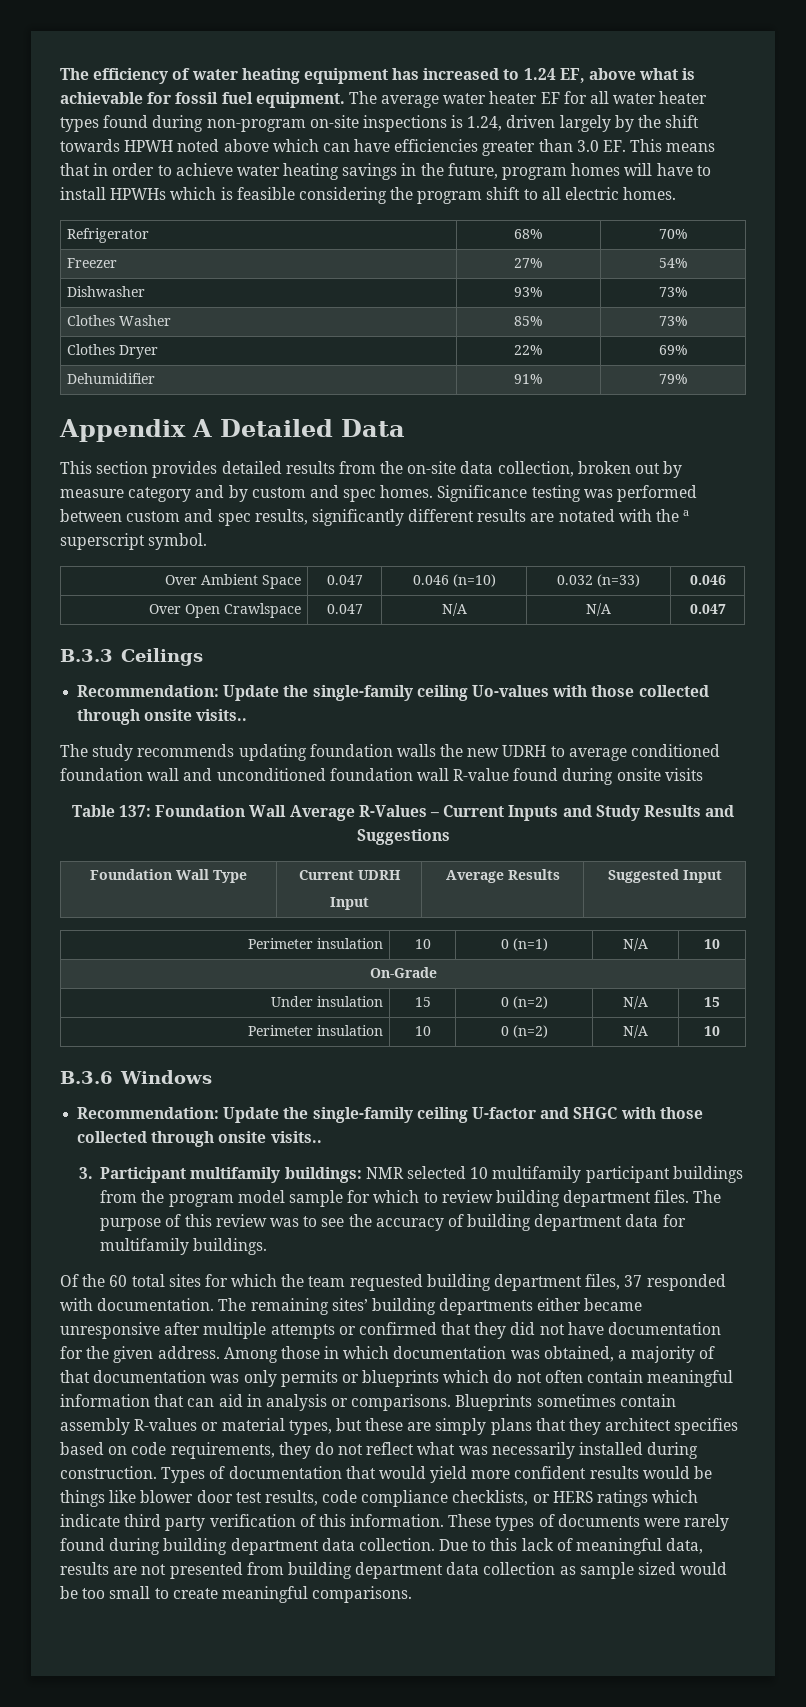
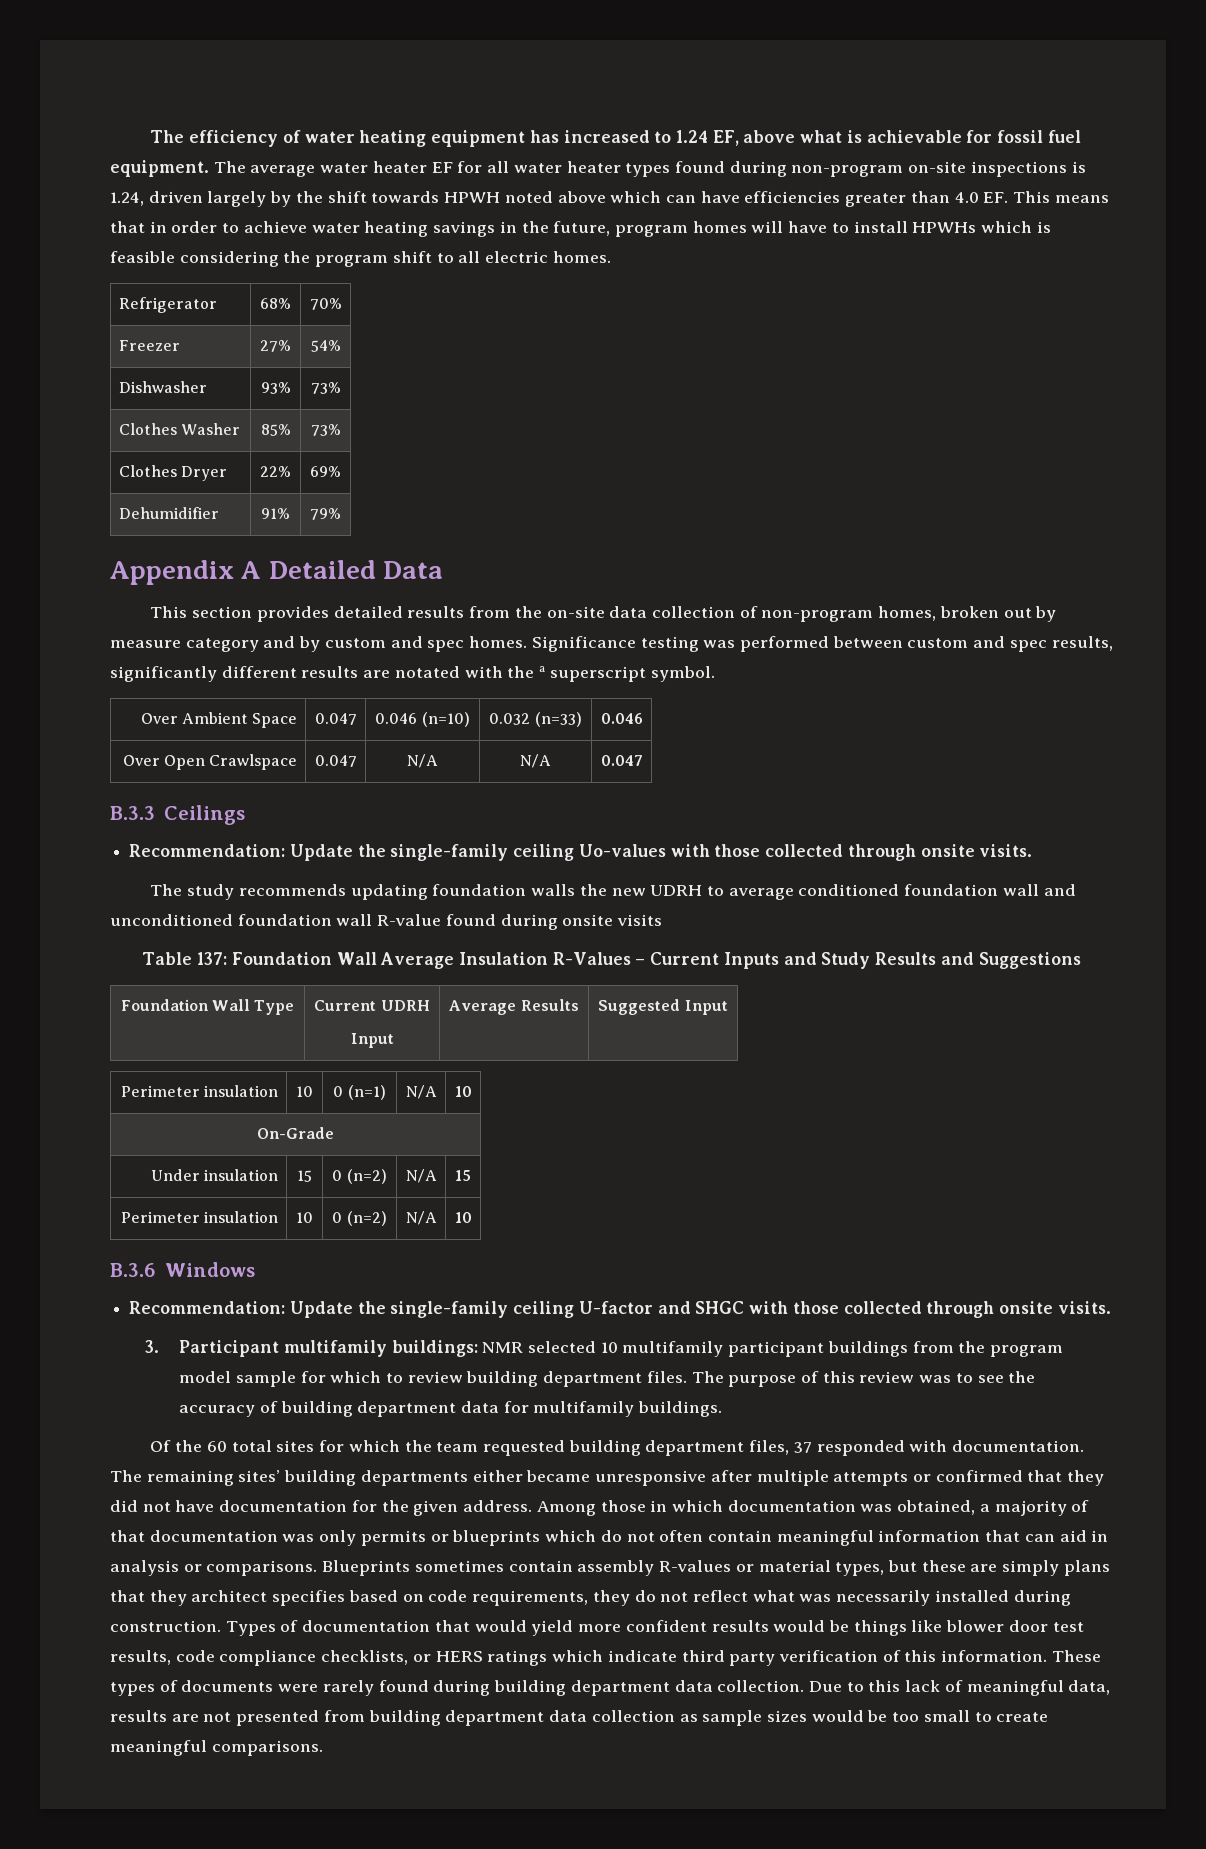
- The average water heater EF for all water heater types found during non-program on-site inspections is 1.24, driven largely by the shift towards HPWH noted above which can have efficiencies greater than 3.0 EF. This means that in order to achieve water heating savings in the future, program homes will have to install HPWHs which is feasible considering the program shift to all electric homes.
+ The average water heater EF for all water heater types found during non-program on-site inspections is 1.24, driven largely by the shift towards HPWH noted above which can have efficiencies greater than 4.0 EF. This means that in order to achieve water heating savings in the future, program homes will have to install HPWHs which is feasible considering the program shift to all electric homes.
- This section provides detailed results from the on-site data collection, broken out by measure category and by custom and spec homes.
+ This section provides detailed results from the on-site data collection of non-program homes, broken out by measure category and by custom and spec homes.
- Recommendation: Update the single-family ceiling Uo-values with those collected through onsite visits..
+ Recommendation: Update the single-family ceiling Uo-values with those collected through onsite visits.
- Table 137: Foundation Wall Average R-Values – Current Inputs and Study Results and Suggestions
+ Table 137: Foundation Wall Average Insulation R-Values – Current Inputs and Study Results and Suggestions
- Recommendation: Update the single-family ceiling U-factor and SHGC with those collected through onsite visits..
+ Recommendation: Update the single-family ceiling U-factor and SHGC with those collected through onsite visits.
- Due to this lack of meaningful data, results are not presented from building department data collection as sample sized would be too small to create meaningful comparisons.
+ Due to this lack of meaningful data, results are not presented from building department data collection as sample sizes would be too small to create meaningful comparisons.

